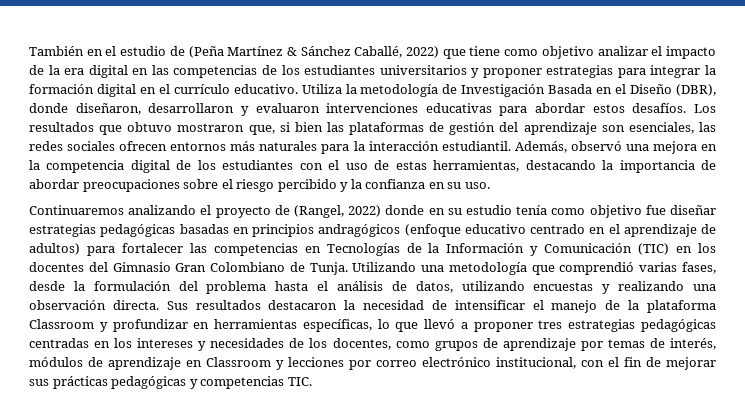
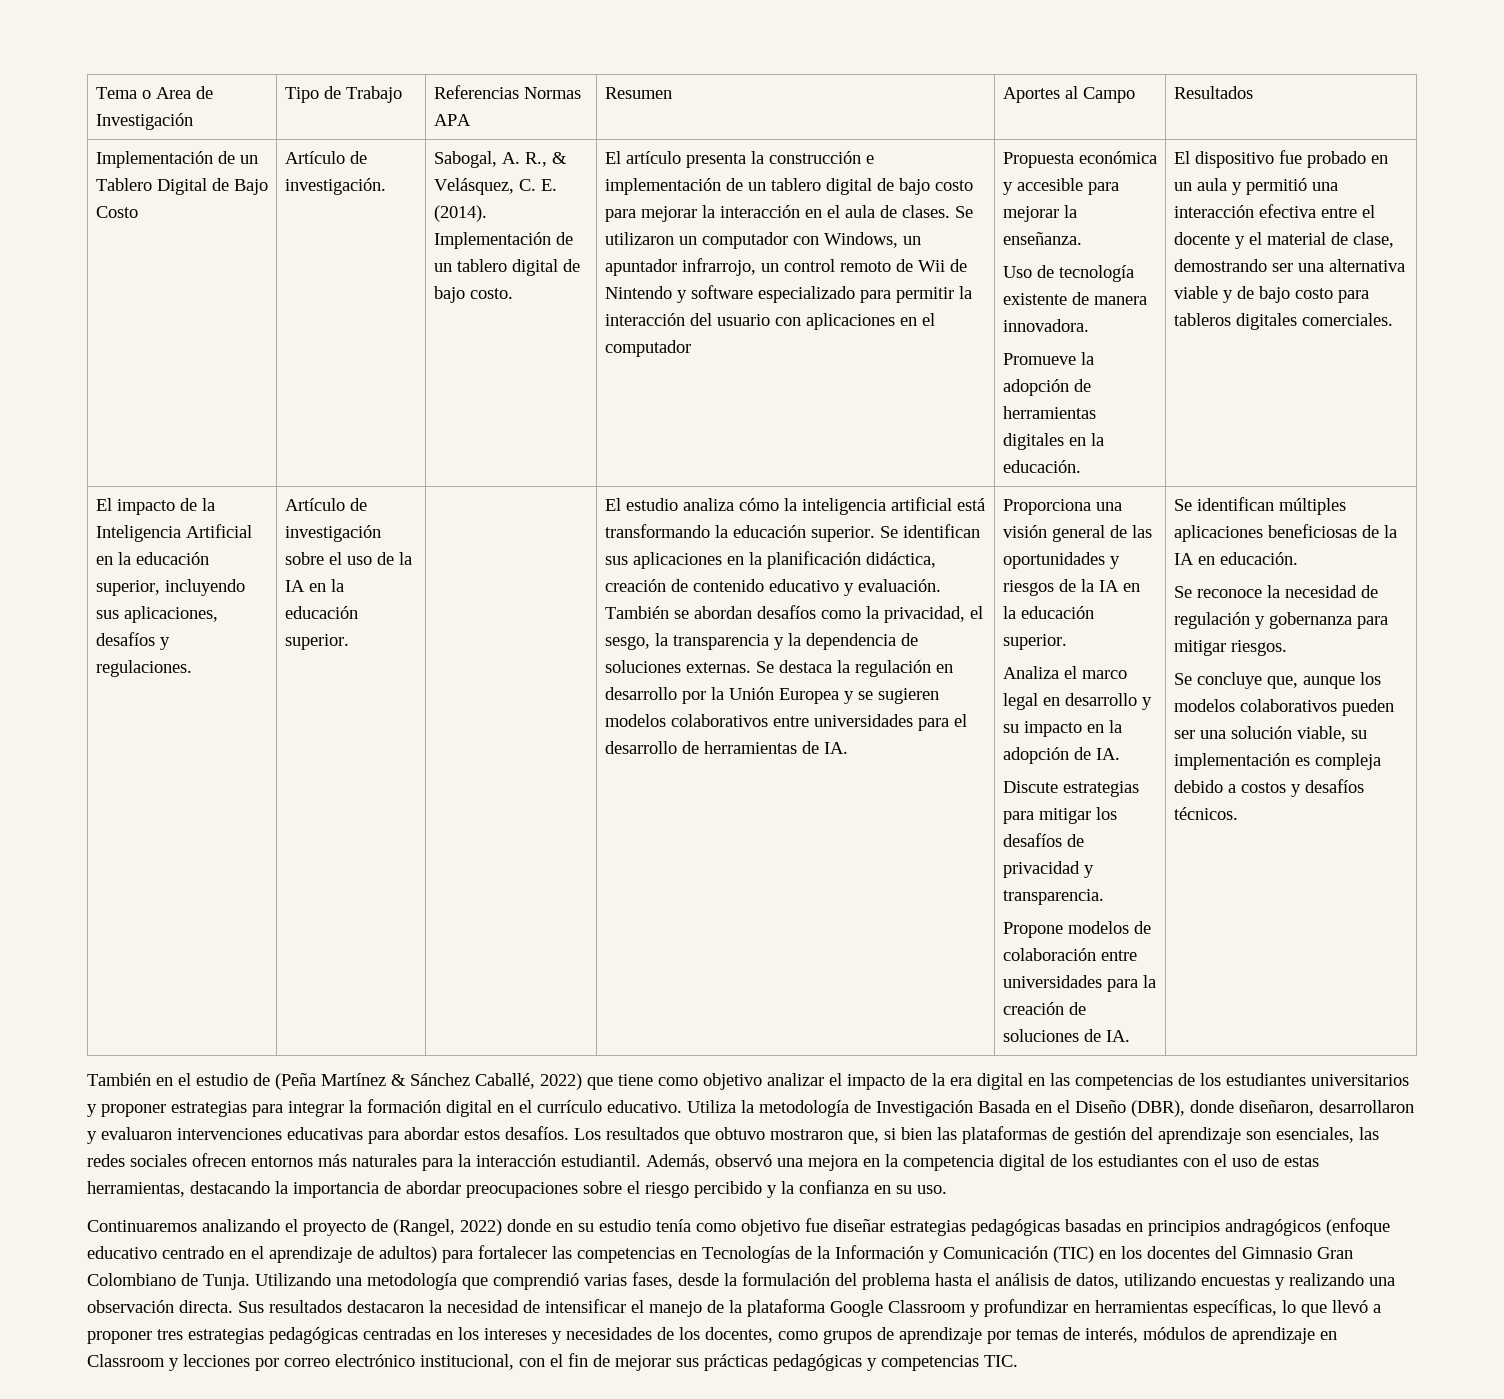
+ Tema o Area de Investigación | Tipo de Trabajo | Referencias Normas APA | Resumen | Aportes al Campo | Resultados
+ Implementación de un Tablero Digital de Bajo Costo | Artículo de investigación. | Sabogal, A. R., & Velásquez, C. E. (2014). Implementación de un tablero digital de bajo costo. | El artículo presenta la construcción e implementación de un tablero digital de bajo costo para mejorar la interacción en el aula de clases. Se utilizaron un computador con Windows, un apuntador infrarrojo, un control remoto de Wii de Nintendo y software especializado para permitir la interacción del usuario con aplicaciones en el computador | Propuesta económica y accesible para mejorar la enseñanza.
+ Uso de tecnología existente de manera innovadora.
+ Promueve la adopción de herramientas digitales en la educación. | El dispositivo fue probado en un aula y permitió una interacción efectiva entre el docente y el material de clase, demostrando ser una alternativa viable y de bajo costo para tableros digitales comerciales.
+ El impacto de la Inteligencia Artificial en la educación superior, incluyendo sus aplicaciones, desafíos y regulaciones. | Artículo de investigación sobre el uso de la IA en la educación superior. | | El estudio analiza cómo la inteligencia artificial está transformando la educación superior. Se identifican sus aplicaciones en la planificación didáctica, creación de contenido educativo y evaluación. También se abordan desafíos como la privacidad, el sesgo, la transparencia y la dependencia de soluciones externas. Se destaca la regulación en desarrollo por la Unión Europea y se sugieren modelos colaborativos entre universidades para el desarrollo de herramientas de IA. | Proporciona una visión general de las oportunidades y riesgos de la IA en la educación superior.
+ Analiza el marco legal en desarrollo y su impacto en la adopción de IA.
+ Discute estrategias para mitigar los desafíos de privacidad y transparencia.
+ Propone modelos de colaboración entre universidades para la creación de soluciones de IA. | Se identifican múltiples aplicaciones beneficiosas de la IA en educación.
+ Se reconoce la necesidad de regulación y gobernanza para mitigar riesgos.
+ Se concluye que, aunque los modelos colaborativos pueden ser una solución viable, su implementación es compleja debido a costos y desafíos técnicos.
- Sus resultados destacaron la necesidad de intensificar el manejo de la plataforma Classroom y profundizar en herramientas específicas, lo que llevó a proponer tres estrategias pedagógicas centradas en los intereses y necesidades de los docentes, como grupos de aprendizaje por temas de interés, módulos de aprendizaje en Classroom y lecciones por correo electrónico institucional, con el fin de mejorar sus prácticas pedagógicas y competencias TIC.
+ Sus resultados destacaron la necesidad de intensificar el manejo de la plataforma Google Classroom y profundizar en herramientas específicas, lo que llevó a proponer tres estrategias pedagógicas centradas en los intereses y necesidades de los docentes, como grupos de aprendizaje por temas de interés, módulos de aprendizaje en Classroom y lecciones por correo electrónico institucional, con el fin de mejorar sus prácticas pedagógicas y competencias TIC.

